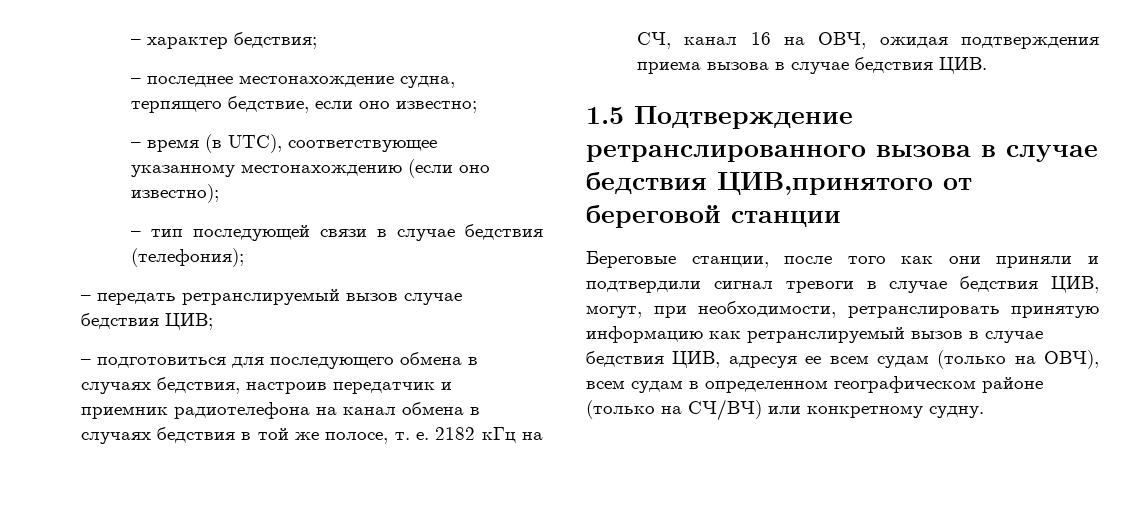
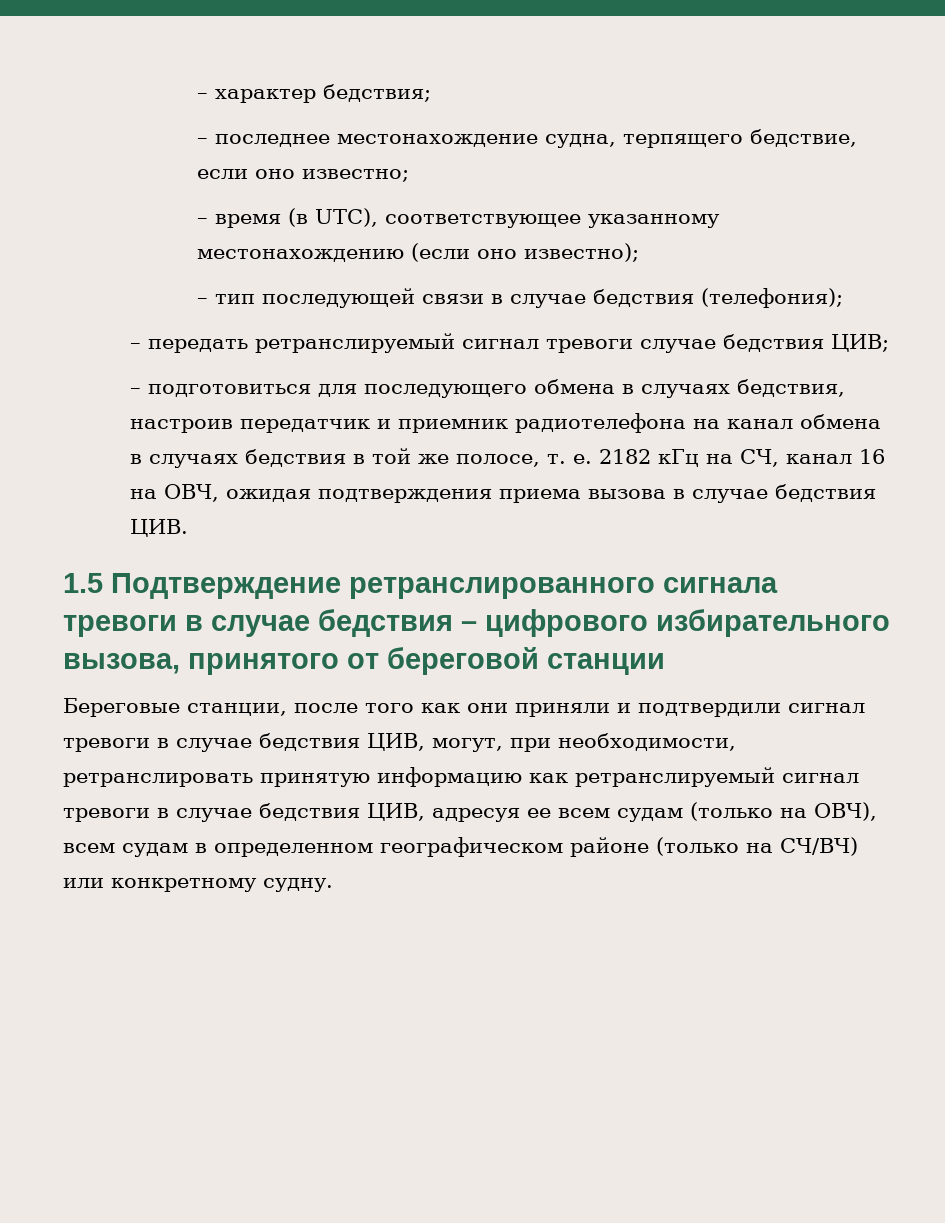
- – передать ретранслируемый вызов случае бедствия ЦИВ;
+ – передать ретранслируемый сигнал тревоги случае бедствия ЦИВ;
- 1.5 Подтверждение ретранслированного вызова в случае бедствия ЦИВ,принятого от береговой станции
+ 1.5 Подтверждение ретранслированного сигнала тревоги в случае бедствия – цифрового избирательного вызова, принятого от береговой станции
- Береговые станции, после того как они приняли и подтвердили сигнал тревоги в случае бедствия ЦИВ, могут, при необходимости, ретранслировать принятую информацию как ретранслируемый вызов в случае бедствия ЦИВ, адресуя ее всем судам (только на ОВЧ), всем судам в определенном географическом районе (только на СЧ/ВЧ) или конкретному судну.
+ Береговые станции, после того как они приняли и подтвердили сигнал тревоги в случае бедствия ЦИВ, могут, при необходимости, ретранслировать принятую информацию как ретранслируемый сигнал тревоги в случае бедствия ЦИВ, адресуя ее всем судам (только на ОВЧ), всем судам в определенном географическом районе (только на СЧ/ВЧ) или конкретному судну.

